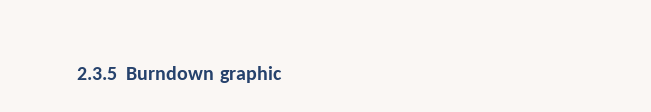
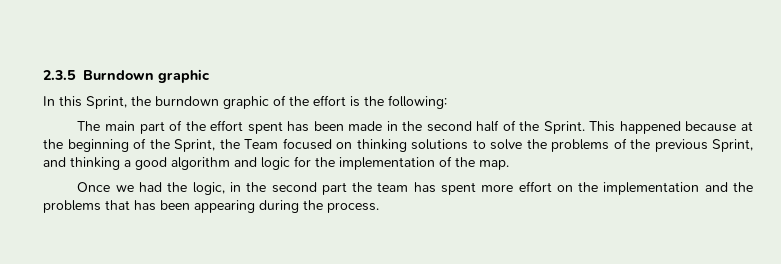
+ In this Sprint, the burndown graphic of the effort is the following:
+ The main part of the effort spent has been made in the second half of the Sprint. This happened because at the beginning of the Sprint, the Team focused on thinking solutions to solve the problems of the previous Sprint, and thinking a good algorithm and logic for the implementation of the map.
+ Once we had the logic, in the second part the team has spent more effort on the implementation and the problems that has been appearing during the process.

